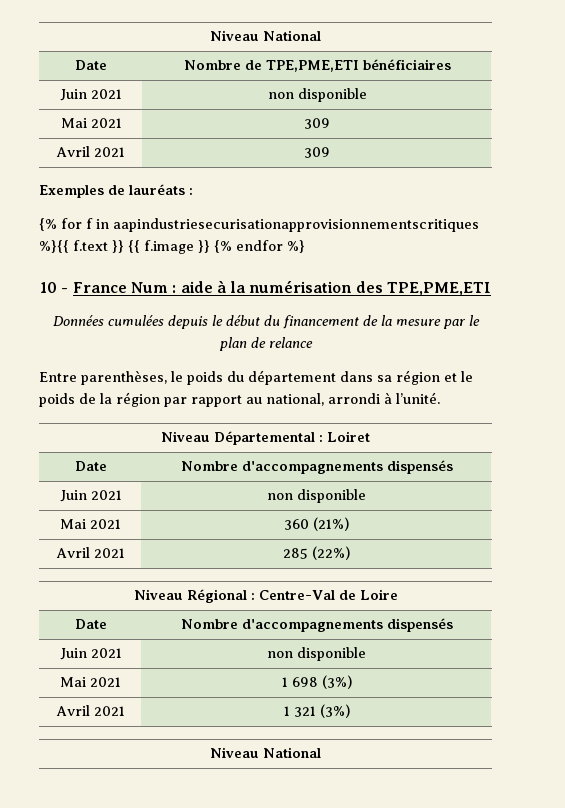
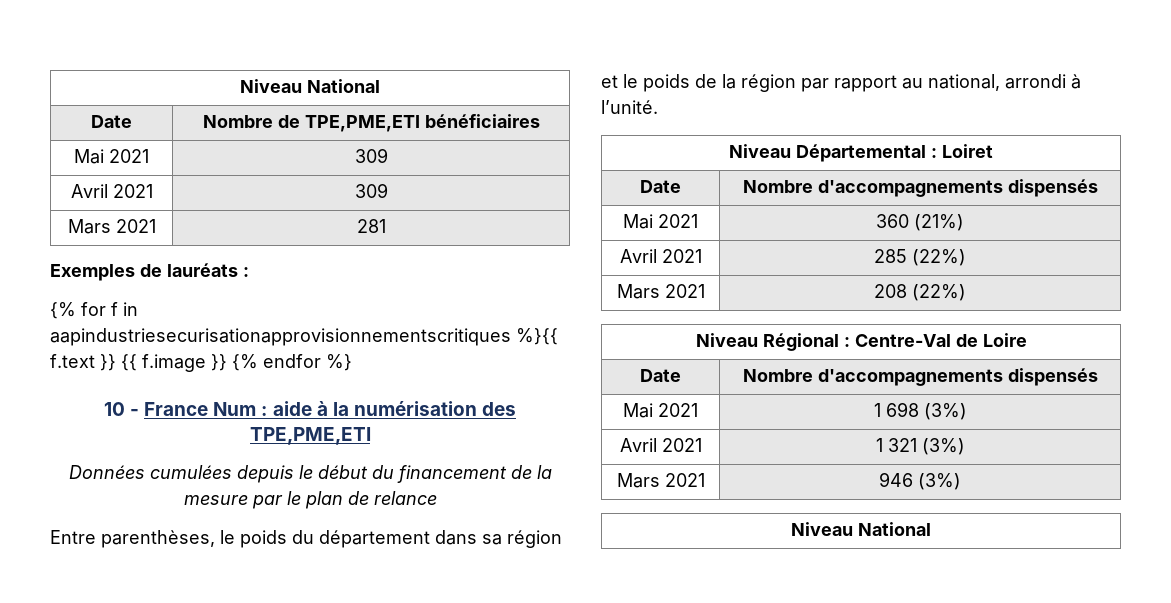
  Date | Nombre de TPE,PME,ETI bénéficiaires
- Juin 2021 | non disponible
+ Mars 2021 | 281
  Niveau Départemental : Loiret
  Date | Nombre d'accompagnements dispensés
- Juin 2021 | non disponible
+ Mars 2021 | 208 (22%)
  Niveau Régional : Centre-Val de Loire
  Date | Nombre d'accompagnements dispensés
- Juin 2021 | non disponible
+ Mars 2021 | 946 (3%)

